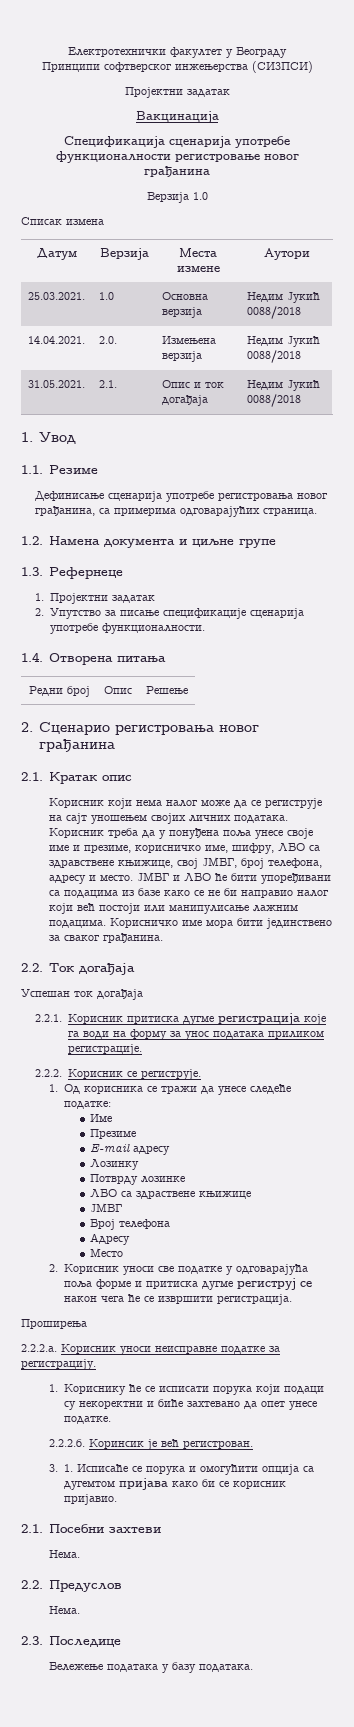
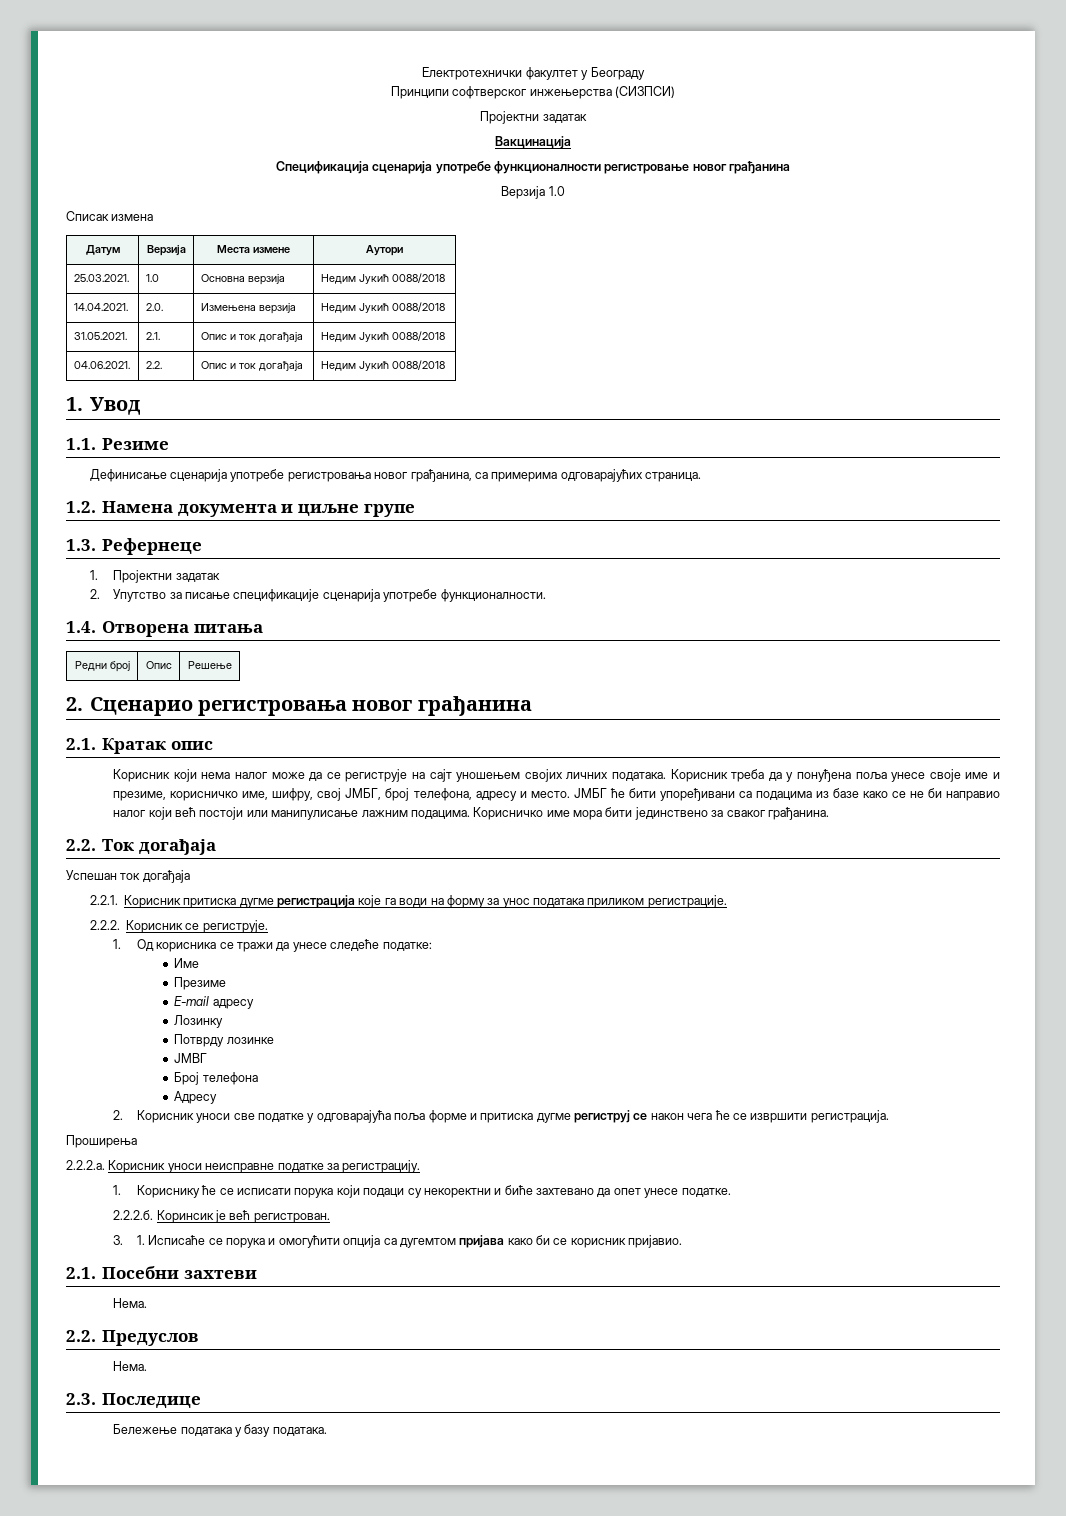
+ 04.06.2021. | 2.2. | Oпис и ток догађаја | Недим Јукић 0088/2018
- Корисник треба да у понуђена поља унесе своје име и презиме, корисничко име, шифру, ЛБО са здравствене књижице, свој ЈМБГ, број телефона, адресу и место.
+ Корисник треба да у понуђена поља унесе своје име и презиме, корисничко име, шифру, свој ЈМБГ, број телефона, адресу и место.
- ЈМБГ и ЛБО ће бити упоређивани са подацима из базе како се не би направио налог који већ постоји или манипулисање лажним подацима.
+ ЈМБГ ће бити упоређивани са подацима из базе како се не би направио налог који већ постоји или манипулисање лажним подацима.
- ЛБО са здраствене књижице
- Место

